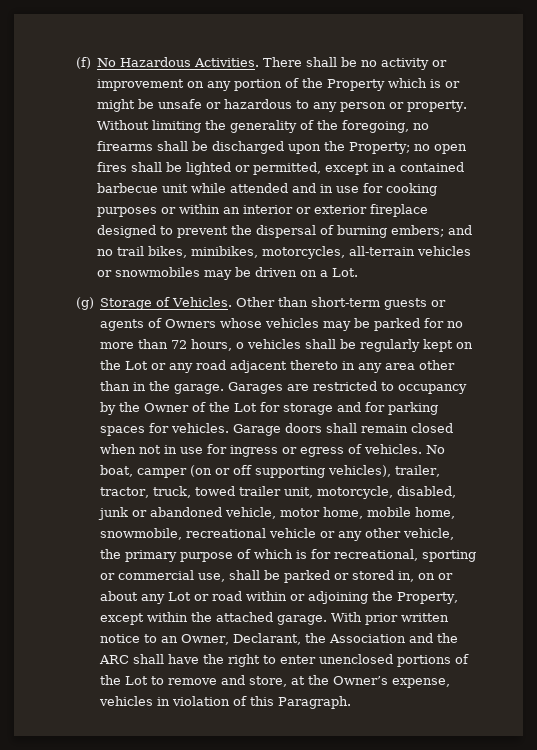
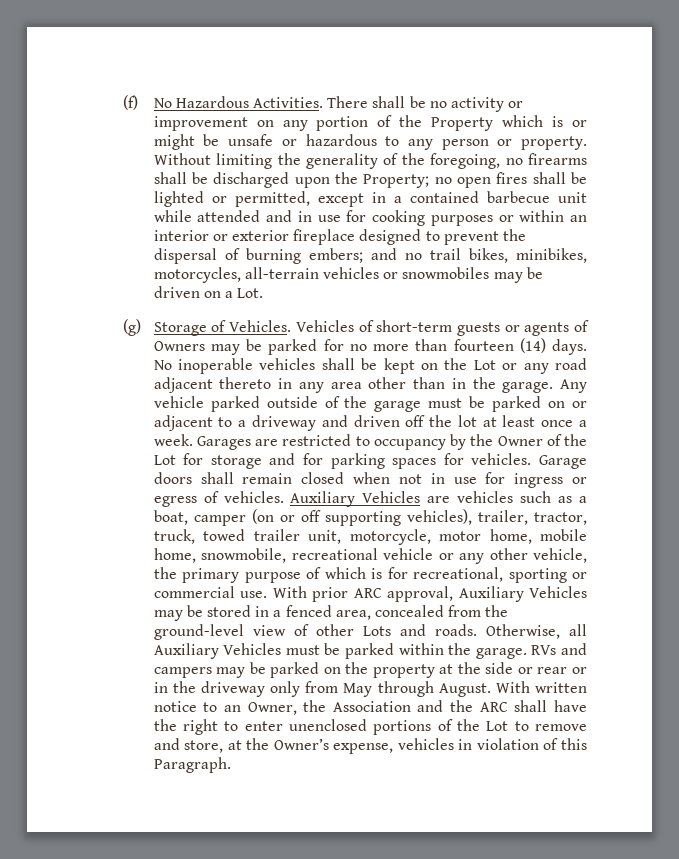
- Other than short-term guests or agents of Owners whose vehicles may be parked for no more than 72 hours, o vehicles shall be regularly kept on the Lot or any road adjacent thereto in any area other than in the garage.
+ Vehicles of short-term guests or agents of Owners may be parked for no more than fourteen (14) days. No inoperable vehicles shall be kept on the Lot or any road adjacent thereto in any area other than in the garage.
+ Any vehicle parked outside of the garage must be parked on or adjacent to a driveway and driven off the lot at least once a week.
- No boat, camper (on or off supporting vehicles), trailer, tractor, truck, towed trailer unit, motorcycle, disabled, junk or abandoned vehicle, motor home, mobile home, snowmobile, recreational vehicle or any other vehicle, the primary purpose of which is for recreational, sporting or commercial use, shall be parked or stored in, on or about any Lot or road within or adjoining the Property, except within the attached garage. With prior written notice to an Owner, Declarant, the Association and the ARC shall have the right to enter unenclosed portions of the Lot to remove and store, at the Owner’s expense, vehicles in violation of this Paragraph.
+ Auxiliary Vehicles are vehicles such as a boat, camper (on or off supporting vehicles), trailer, tractor, truck, towed trailer unit, motorcycle, motor home, mobile home, snowmobile, recreational vehicle or any other vehicle, the primary purpose of which is for recreational, sporting or commercial use. With prior ARC approval, Auxiliary Vehicles may be stored in a fenced area, concealed from the ground-level view of other Lots and roads. Otherwise, all Auxiliary Vehicles must be parked within the garage. RVs and campers may be parked on the property at the side or rear or in the driveway only from May through August. With written notice to an Owner, the Association and the ARC shall have the right to enter unenclosed portions of the Lot to remove and store, at the Owner’s expense, vehicles in violation of this Paragraph.

